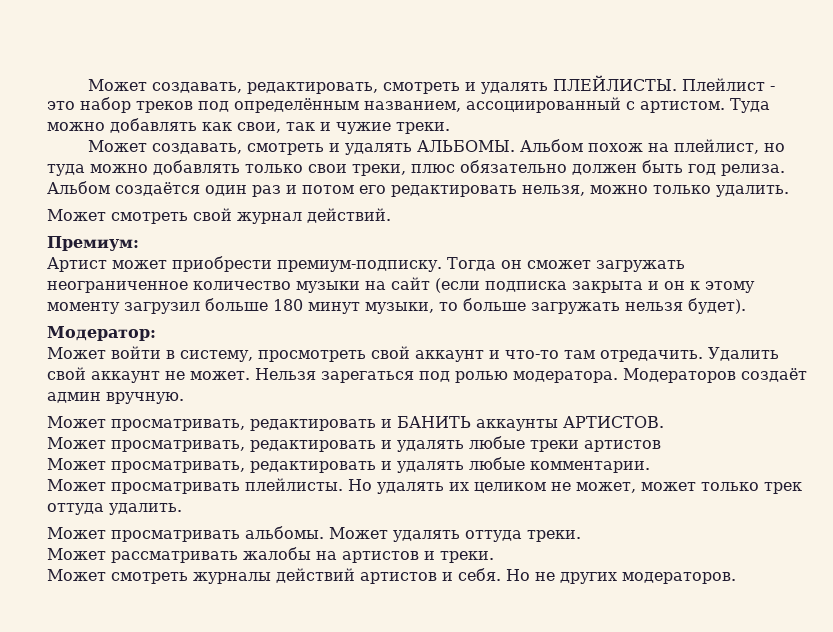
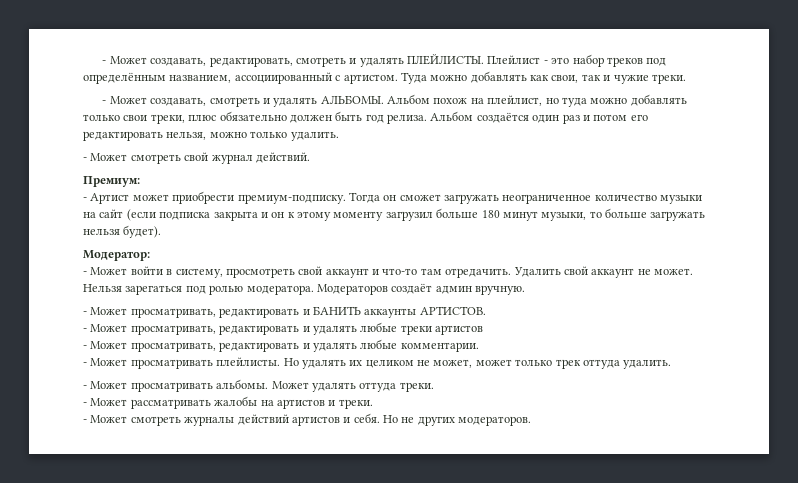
- Может создавать, редактировать, смотреть и удалять ПЛЕЙЛИСТЫ.
+ - Может создавать, редактировать, смотреть и удалять ПЛЕЙЛИСТЫ.
- Может создавать, смотреть и удалять АЛЬБОМЫ.
+ - Может создавать, смотреть и удалять АЛЬБОМЫ.
- Может смотреть свой журнал действий.
+ - Может смотреть свой журнал действий.
- Артист может приобрести премиум-подписку.
+ - Артист может приобрести премиум-подписку.
- Может войти в систему, просмотреть свой аккаунт и что-то там отредачить.
+ - Может войти в систему, просмотреть свой аккаунт и что-то там отредачить.
- Может просматривать, редактировать и БАНИТЬ аккаунты АРТИСТОВ.
+ - Может просматривать, редактировать и БАНИТЬ аккаунты АРТИСТОВ.
- Может просматривать, редактировать и удалять любые треки артистов
+ - Может просматривать, редактировать и удалять любые треки артистов
- Может просматривать, редактировать и удалять любые комментарии.
+ - Может просматривать, редактировать и удалять любые комментарии.
- Может просматривать плейлисты.
+ - Может просматривать плейлисты.
- Может просматривать альбомы.
+ - Может просматривать альбомы.
- Может рассматривать жалобы на артистов и треки.
+ - Может рассматривать жалобы на артистов и треки.
- Может смотреть журналы действий артистов и себя.
+ - Может смотреть журналы действий артистов и себя.

